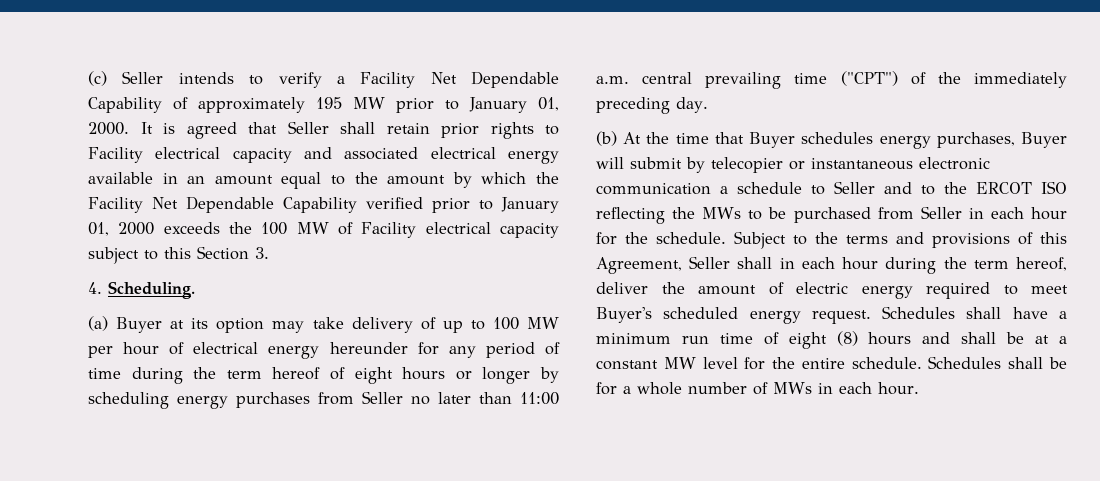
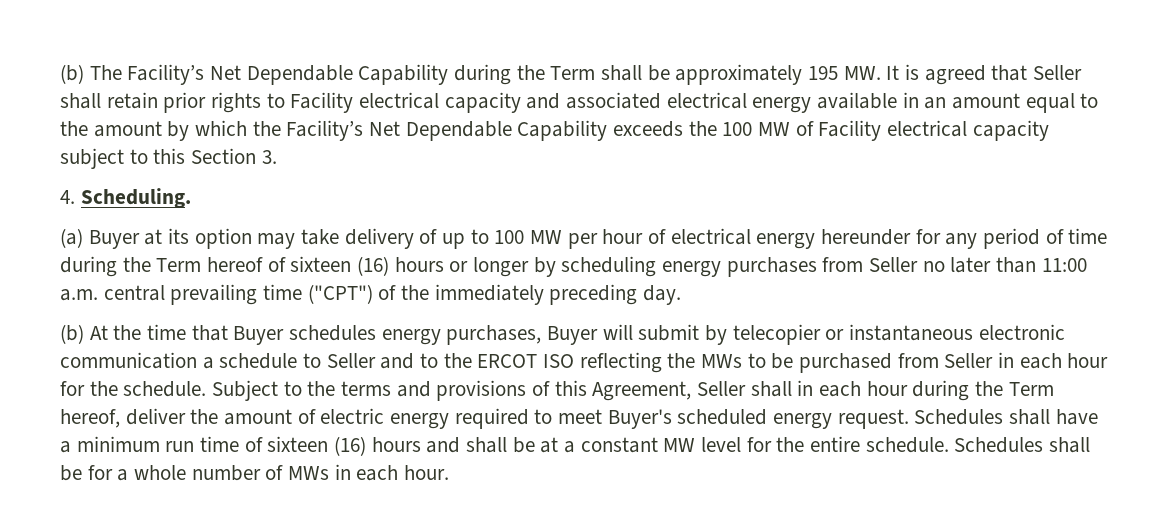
- (c) Seller intends to verify a Facility Net Dependable Capability of approximately 195 MW prior to January 01, 2000. It is agreed that Seller shall retain prior rights to Facility electrical capacity and associated electrical energy available in an amount equal to the amount by which the Facility Net Dependable Capability verified prior to January 01, 2000 exceeds the 100 MW of Facility electrical capacity subject to this Section 3.
+ (b) The Facility’s Net Dependable Capability during the Term shall be approximately 195 MW. It is agreed that Seller shall retain prior rights to Facility electrical capacity and associated electrical energy available in an amount equal to the amount by which the Facility’s Net Dependable Capability exceeds the 100 MW of Facility electrical capacity subject to this Section 3.
- (a) Buyer at its option may take delivery of up to 100 MW per hour of electrical energy hereunder for any period of time during the term hereof of eight hours or longer by scheduling energy purchases from Seller no later than 11:00 a.m. central prevailing time ("CPT") of the immediately preceding day.
+ (a) Buyer at its option may take delivery of up to 100 MW per hour of electrical energy hereunder for any period of time during the Term hereof of sixteen (16) hours or longer by scheduling energy purchases from Seller no later than 11:00 a.m. central prevailing time ("CPT") of the immediately preceding day.
- Subject to the terms and provisions of this Agreement, Seller shall in each hour during the term hereof, deliver the amount of electric energy required to meet Buyer's scheduled energy request.
+ Subject to the terms and provisions of this Agreement, Seller shall in each hour during the Term hereof, deliver the amount of electric energy required to meet Buyer's scheduled energy request.
- Schedules shall have a minimum run time of eight (8) hours and shall be at a constant MW level for the entire schedule.
+ Schedules shall have a minimum run time of sixteen (16) hours and shall be at a constant MW level for the entire schedule.

